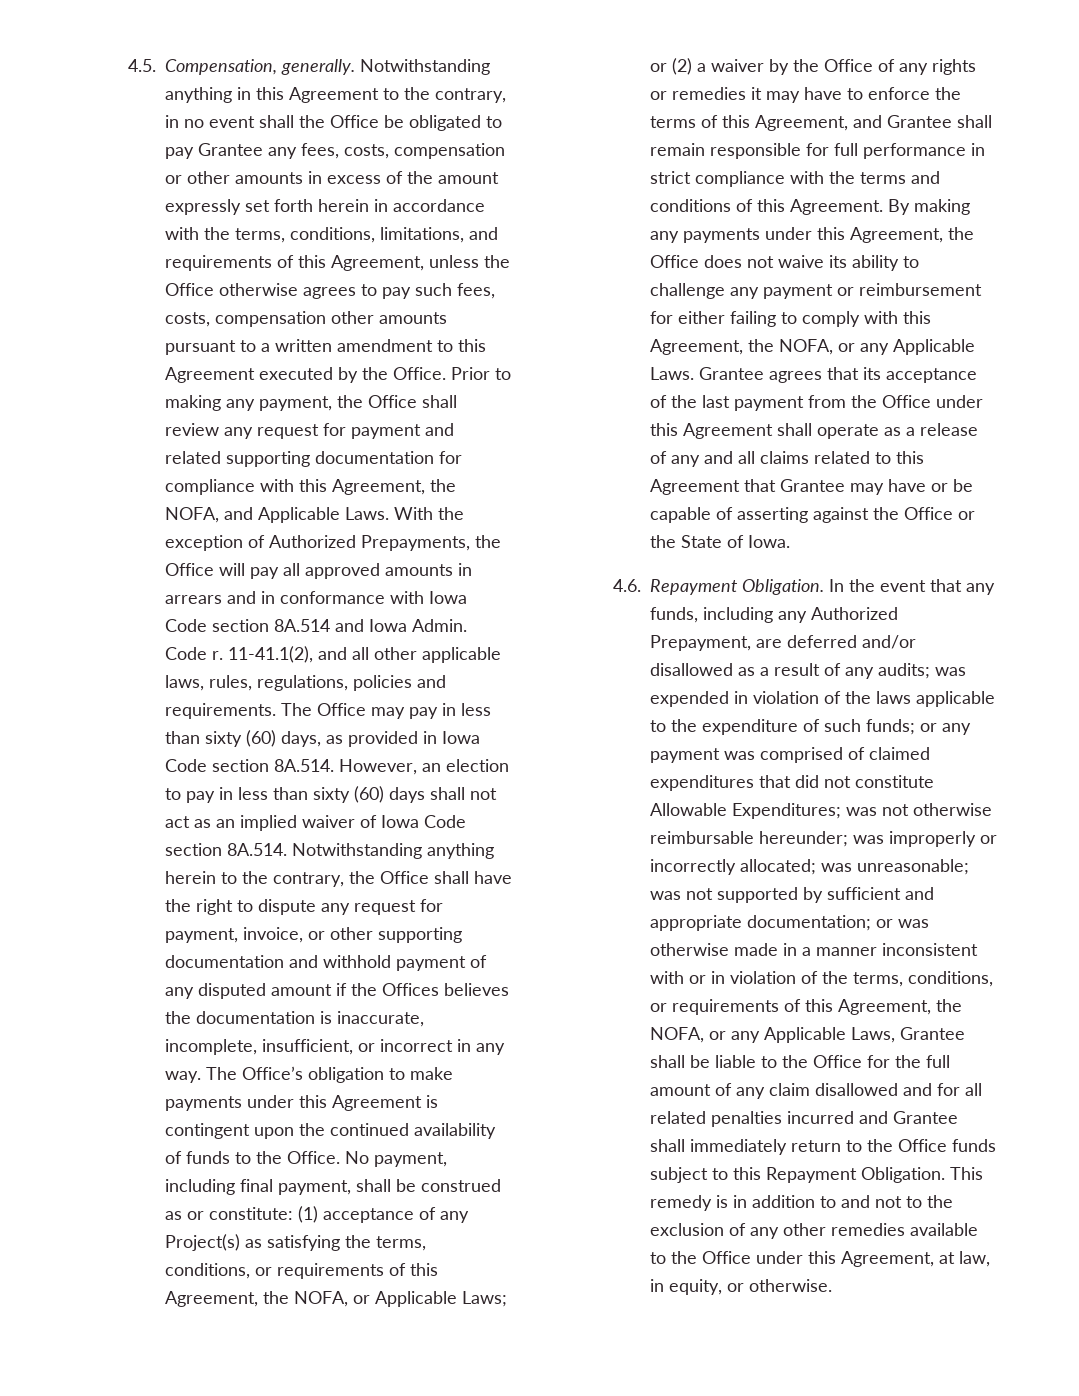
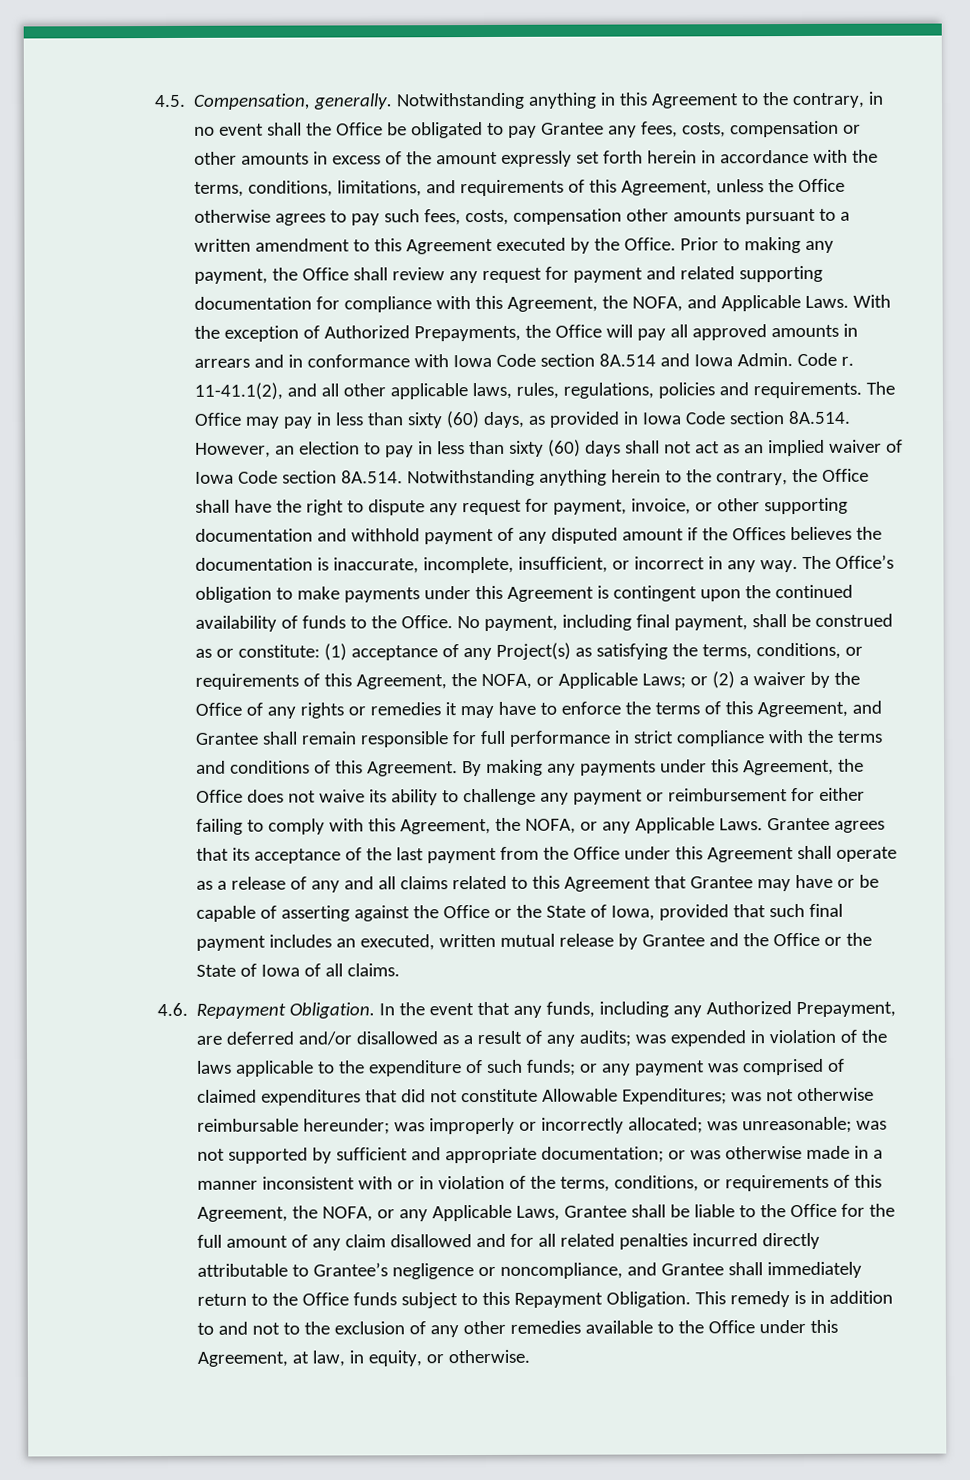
- Grantee agrees that its acceptance of the last payment from the Office under this Agreement shall operate as a release of any and all claims related to this Agreement that Grantee may have or be capable of asserting against the Office or the State of Iowa.
+ Grantee agrees that its acceptance of the last payment from the Office under this Agreement shall operate as a release of any and all claims related to this Agreement that Grantee may have or be capable of asserting against the Office or the State of Iowa, provided that such final payment includes an executed, written mutual release by Grantee and the Office or the State of Iowa of all claims.
- or was otherwise made in a manner inconsistent with or in violation of the terms, conditions, or requirements of this Agreement, the NOFA, or any Applicable Laws, Grantee shall be liable to the Office for the full amount of any claim disallowed and for all related penalties incurred and Grantee shall immediately return to the Office funds subject to this Repayment Obligation.
+ or was otherwise made in a manner inconsistent with or in violation of the terms, conditions, or requirements of this Agreement, the NOFA, or any Applicable Laws, Grantee shall be liable to the Office for the full amount of any claim disallowed and for all related penalties incurred directly attributable to Grantee’s negligence or noncompliance, and Grantee shall immediately return to the Office funds subject to this Repayment Obligation.

